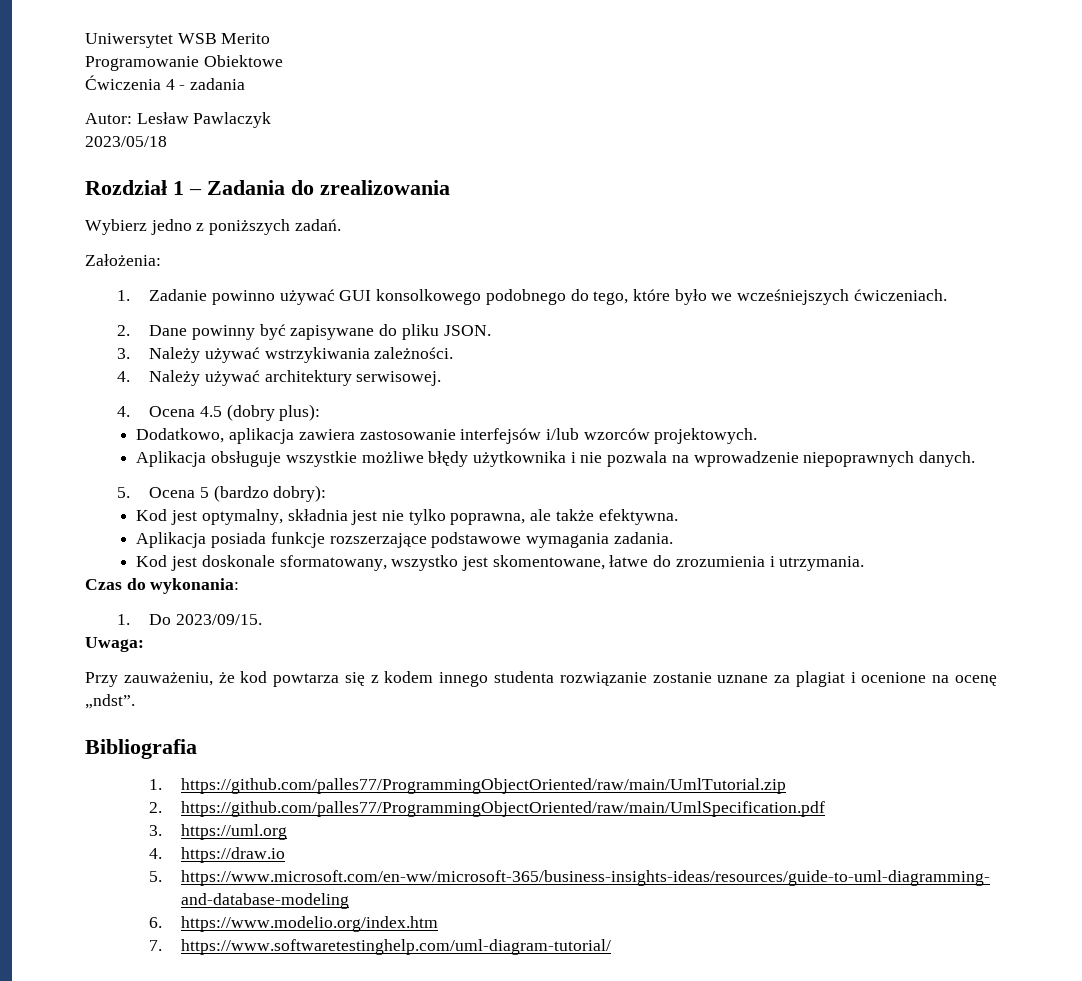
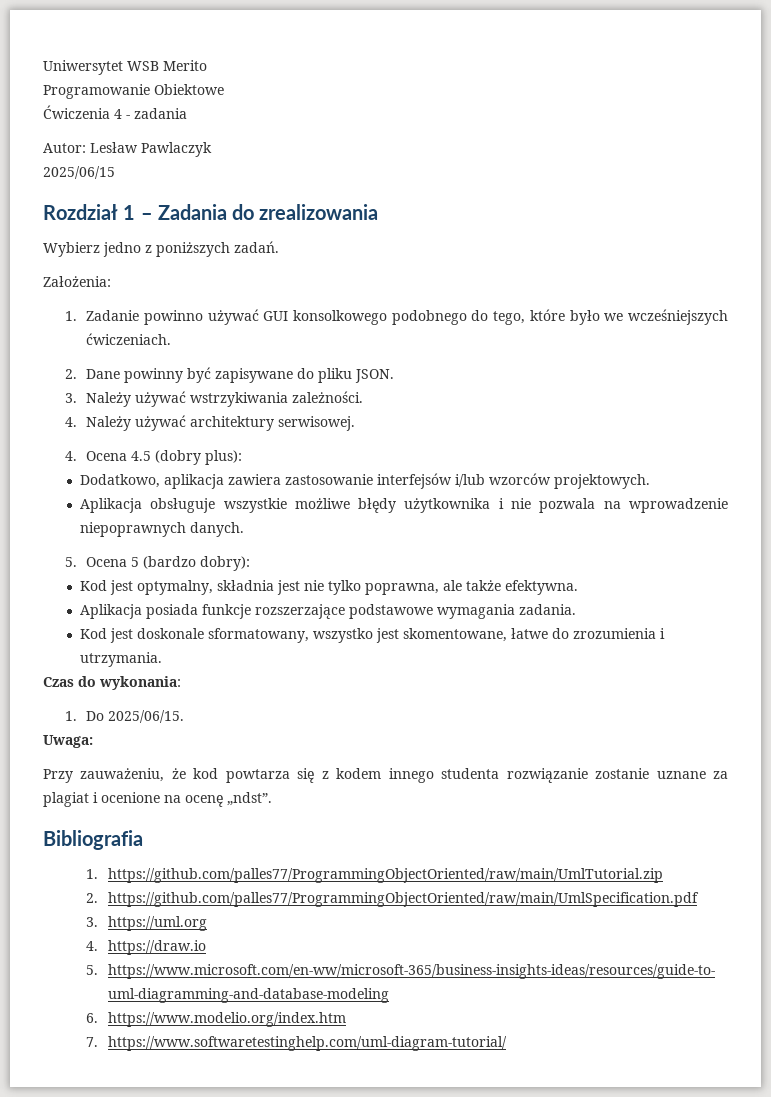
- 2023/05/18
+ 2025/06/15
- 1. Do 2023/09/15.
+ 1. Do 2025/06/15.

